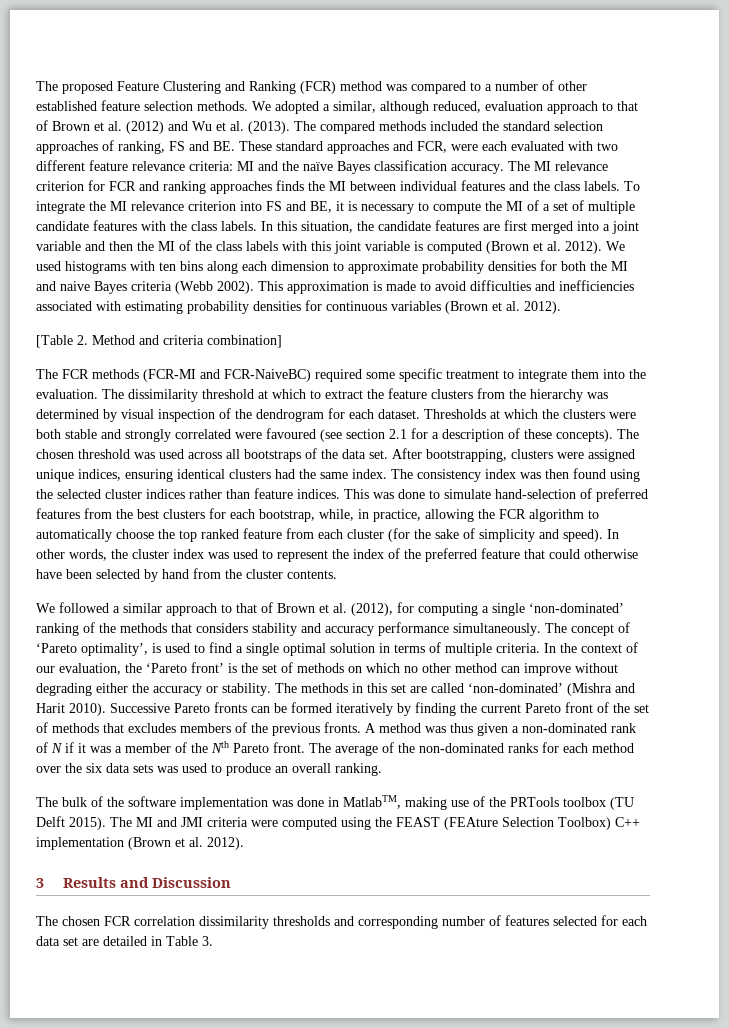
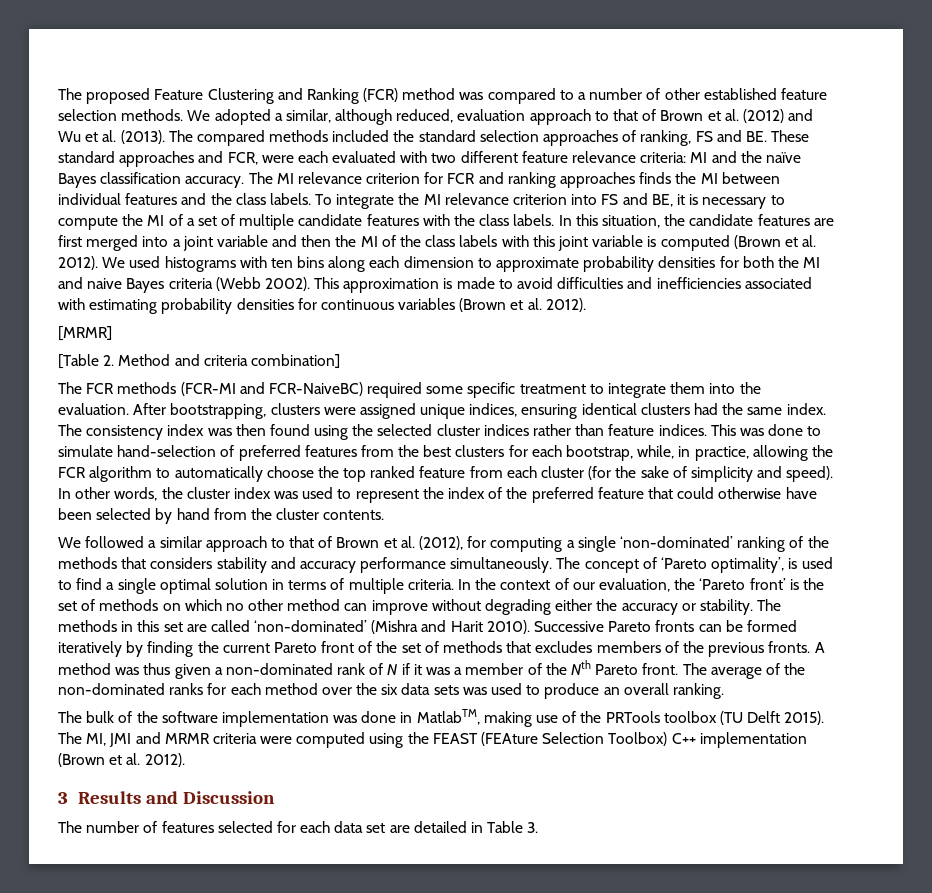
+ [MRMR]
- The dissimilarity threshold at which to extract the feature clusters from the hierarchy was determined by visual inspection of the dendrogram for each dataset. Thresholds at which the clusters were both stable and strongly correlated were favoured (see section 2.1 for a description of these concepts). The chosen threshold was used across all bootstraps of the data set.
- The MI and JMI criteria were computed using the FEAST (FEAture Selection Toolbox) C++ implementation (Brown et al. 2012).
+ The MI, JMI and MRMR criteria were computed using the FEAST (FEAture Selection Toolbox) C++ implementation (Brown et al. 2012).
- The chosen FCR correlation dissimilarity thresholds and corresponding number of features selected for each data set are detailed in Table 3.
+ The number of features selected for each data set are detailed in Table 3.

